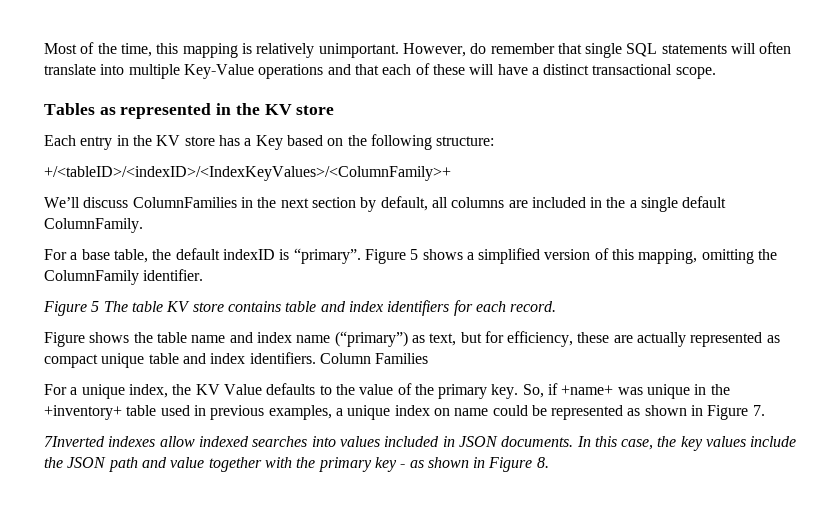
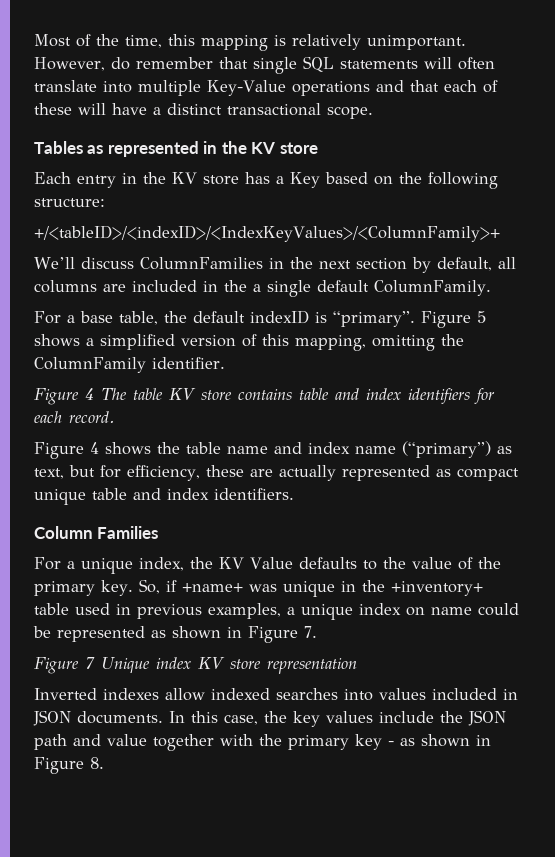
- Figure 5 The table KV store contains table and index identifiers for each record.
+ Figure 4 The table KV store contains table and index identifiers for each record.
- Figure shows the table name and index name (“primary”) as text, but for efficiency, these are actually represented as compact unique table and index identifiers. Column Families
+ Figure 4 shows the table name and index name (“primary”) as text, but for efficiency, these are actually represented as compact unique table and index identifiers.
+ Column Families
- 7Inverted indexes allow indexed searches into values included in JSON documents.
+ Figure 7 Unique index KV store representation
+ Inverted indexes allow indexed searches into values included in JSON documents.

